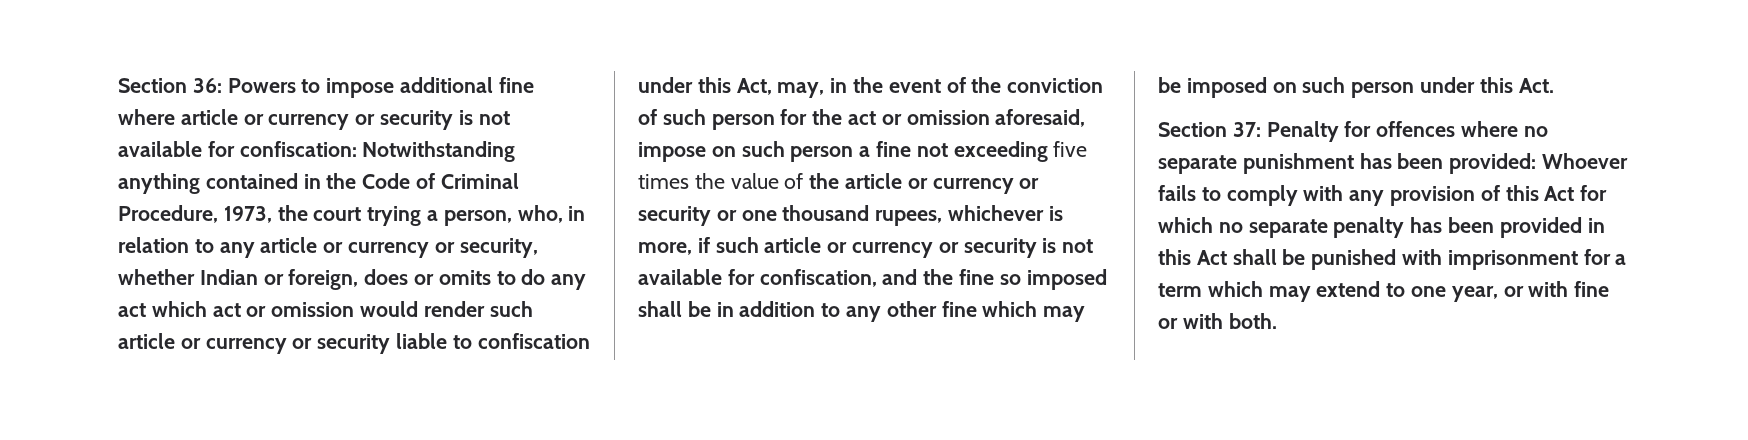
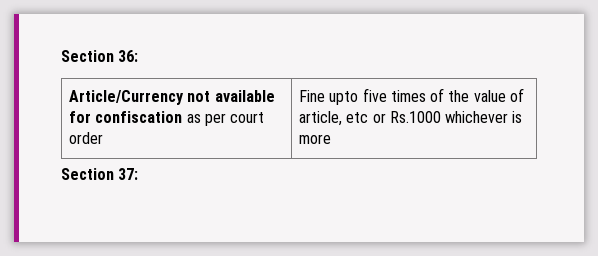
- Section 36: Powers to impose additional fine where article or currency or security is not available for confiscation: Notwithstanding anything contained in the Code of Criminal Procedure, 1973, the court trying a person, who, in relation to any article or currency or security, whether Indian or foreign, does or omits to do any act which act or omission would render such article or currency or security liable to confiscation under this Act, may, in the event of the conviction of such person for the act or omission aforesaid, impose on such person a fine not exceeding five times the value of the article or currency or security or one thousand rupees, whichever is more, if such article or currency or security is not available for confiscation, and the fine so imposed shall be in addition to any other fine which may be imposed on such person under this Act.
- Section 37: Penalty for offences where no separate punishment has been provided: Whoever fails to comply with any provision of this Act for which no separate penalty has been provided in this Act shall be punished with imprisonment for a term which may extend to one year, or with fine or with both.
+ Section 36:
+ Article/Currency not available for confiscation as per court order | Fine upto five times of the value of article, etc or Rs.1000 whichever is more
+ Section 37:

